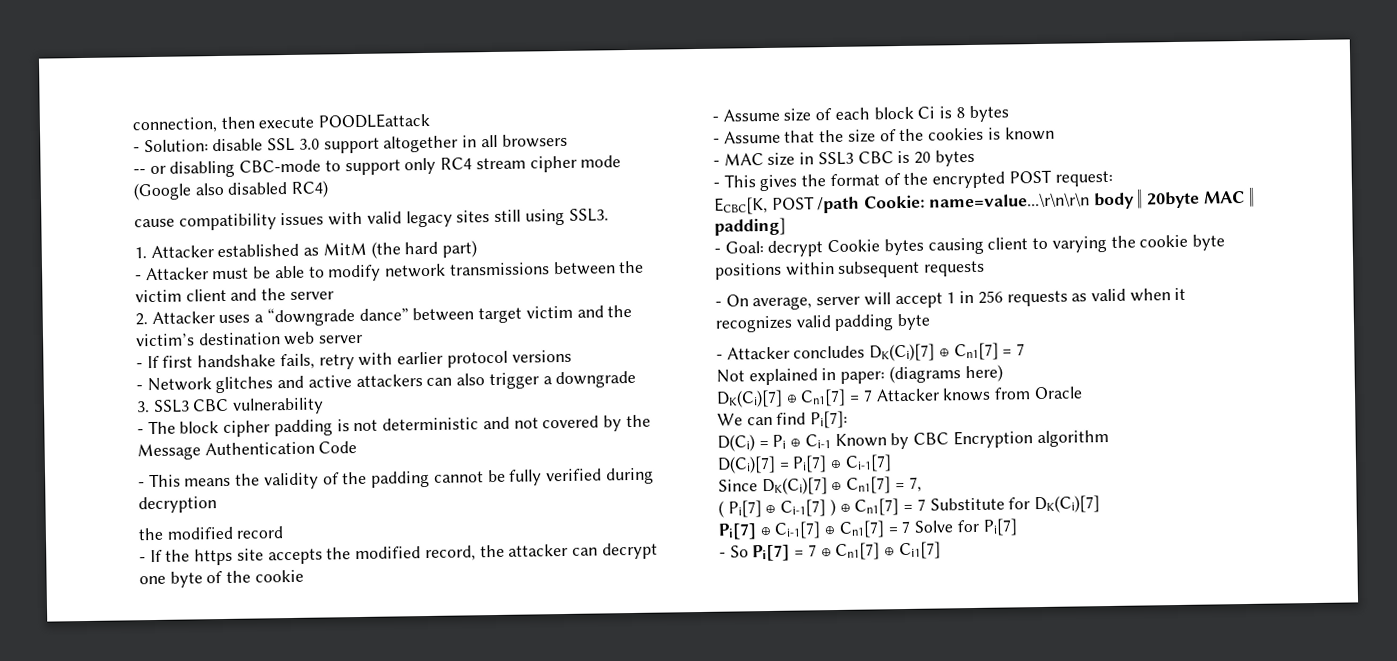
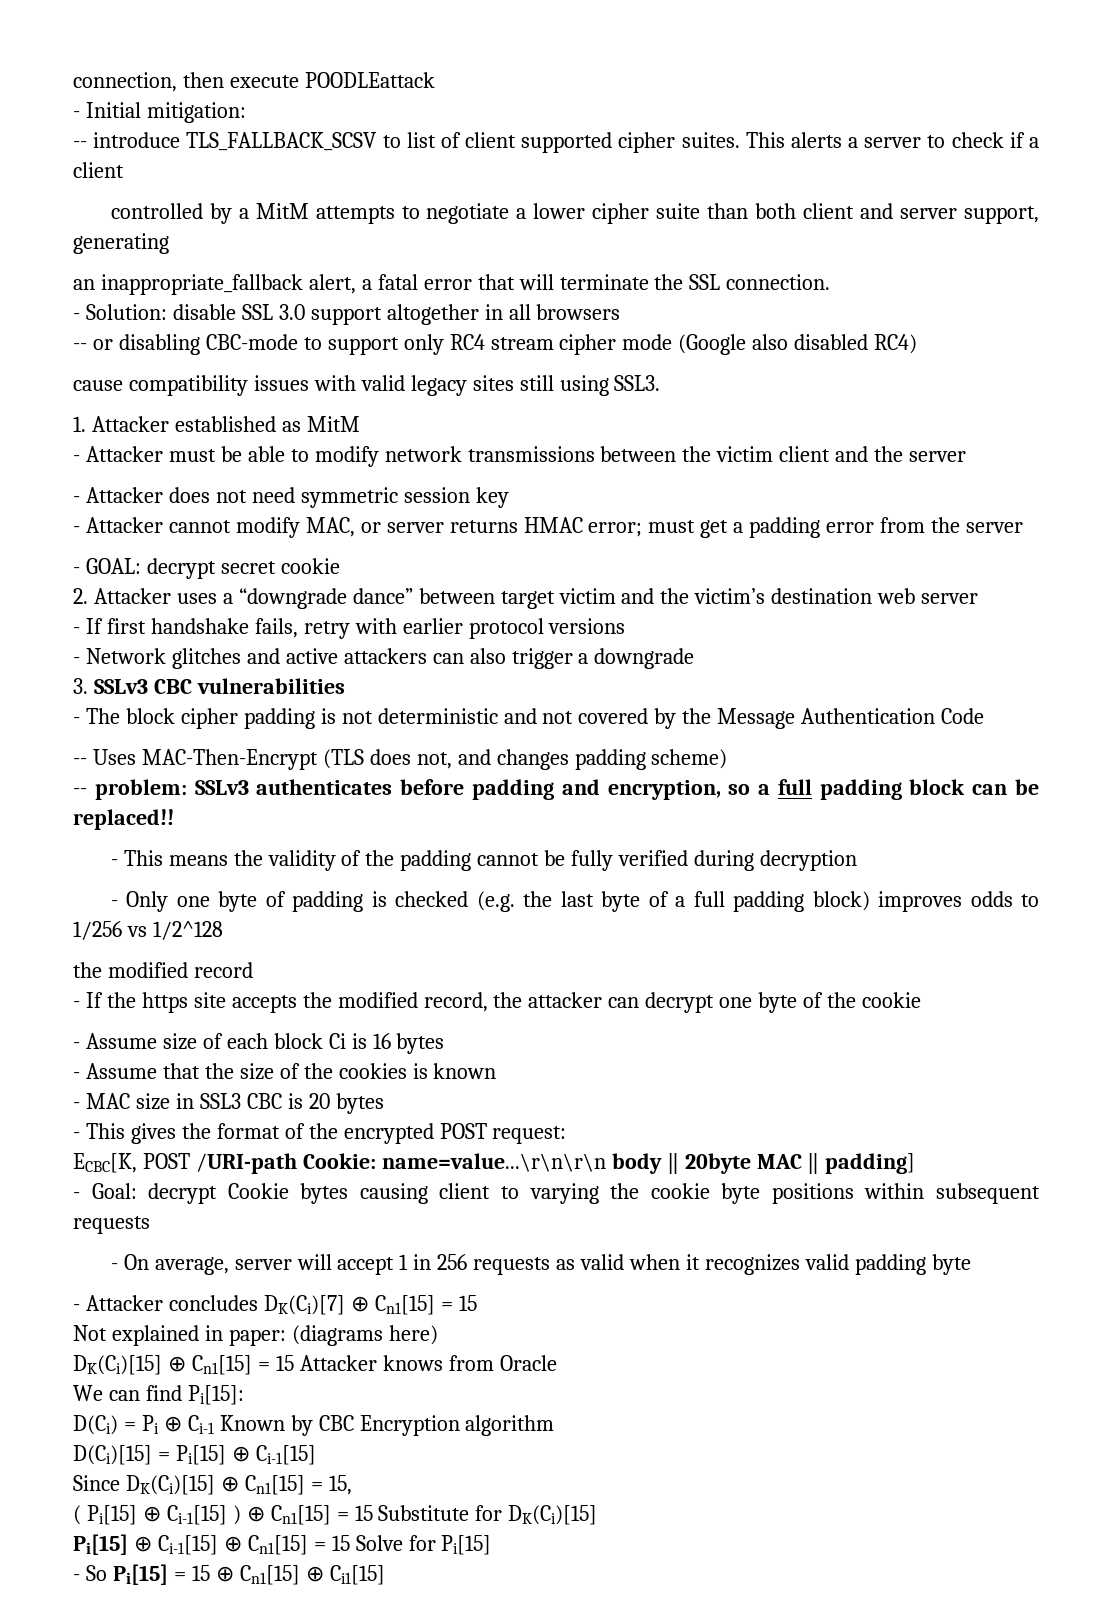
+ - Initial mitigation:
+ -- introduce TLS_FALLBACK_SCSV to list of client supported cipher suites. This alerts a server to check if a client
+ controlled by a MitM attempts to negotiate a lower cipher suite than both client and server support, generating
+ an inappropriate_fallback alert, a fatal error that will terminate the SSL connection.
- 1. Attacker established as MitM (the hard part)
+ 1. Attacker established as MitM
+ - Attacker does not need symmetric session key
+ - Attacker cannot modify MAC, or server returns HMAC error; must get a padding error from the server
+ - GOAL: decrypt secret cookie
- 3. SSL3 CBC vulnerability
+ 3. SSLv3 CBC vulnerabilities
+ -- Uses MAC-Then-Encrypt (TLS does not, and changes padding scheme)
+ -- problem: SSLv3 authenticates before padding and encryption, so a full padding block can be replaced!!
+ - Only one byte of padding is checked (e.g. the last byte of a full padding block) improves odds to 1/256 vs 1/2^128
- - Assume size of each block Ci is 8 bytes
+ - Assume size of each block Ci is 16 bytes
- ECBC[K, POST /path Cookie: name=value...\r\n\r\n body ‖ 20byte MAC ‖ padding]
+ ECBC[K, POST /URI-path Cookie: name=value...\r\n\r\n body ‖ 20byte MAC ‖ padding]
- - Attacker concludes DK(Ci)[7] ⊕ Cn1[7] = 7
+ - Attacker concludes DK(Ci)[7] ⊕ Cn1[15] = 15
- DK(Ci)[7] ⊕ Cn1[7] = 7 Attacker knows from Oracle
+ DK(Ci)[15] ⊕ Cn1[15] = 15 Attacker knows from Oracle
- We can find Pi[7]:
+ We can find Pi[15]:
- D(Ci)[7] = Pi[7] ⊕ Ci-1[7]
- Since DK(Ci)[7] ⊕ Cn1[7] = 7,
- ( Pi[7] ⊕ Ci-1[7] ) ⊕ Cn1[7] = 7 Substitute for DK(Ci)[7]
- Pi[7] ⊕ Ci-1[7] ⊕ Cn1[7] = 7 Solve for Pi[7]
+ D(Ci)[15] = Pi[15] ⊕ Ci-1[15]
+ Since DK(Ci)[15] ⊕ Cn1[15] = 15,
+ ( Pi[15] ⊕ Ci-1[15] ) ⊕ Cn1[15] = 15 Substitute for DK(Ci)[15]
+ Pi[15] ⊕ Ci-1[15] ⊕ Cn1[15] = 15 Solve for Pi[15]
- - So Pi[7] = 7 ⊕ Cn1[7] ⊕ Ci1[7]
+ - So Pi[15] = 15 ⊕ Cn1[15] ⊕ Ci1[15]

